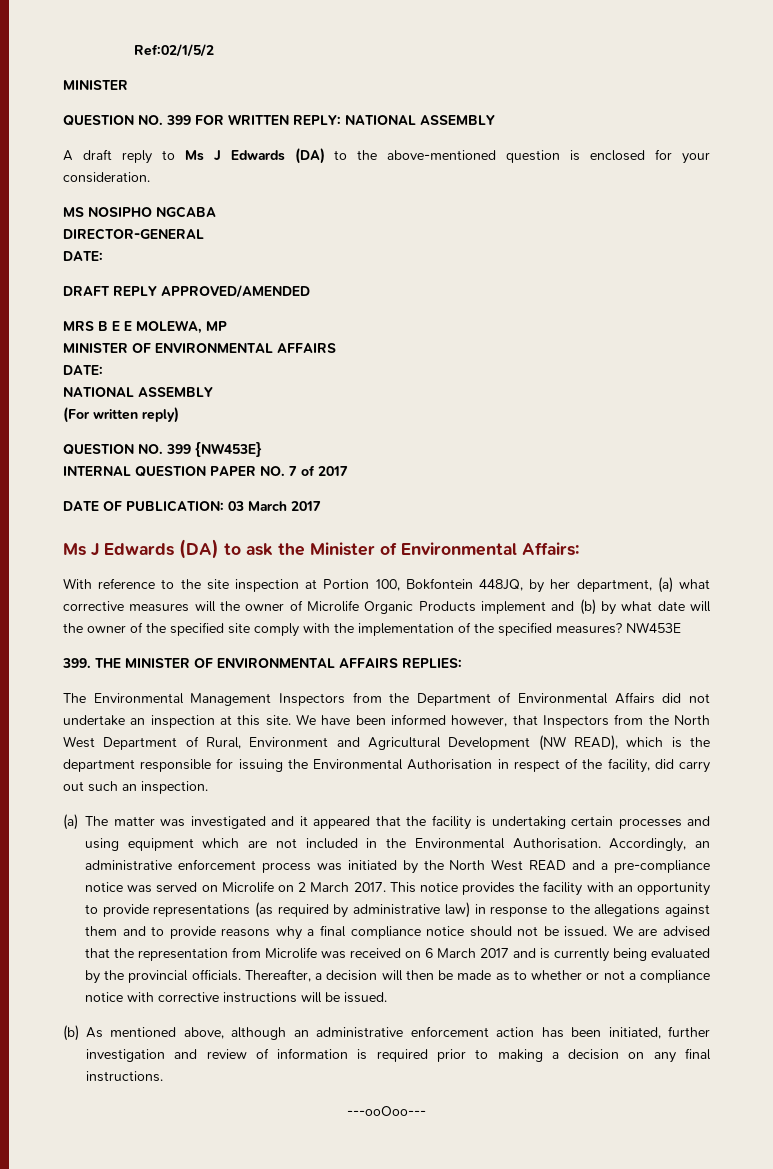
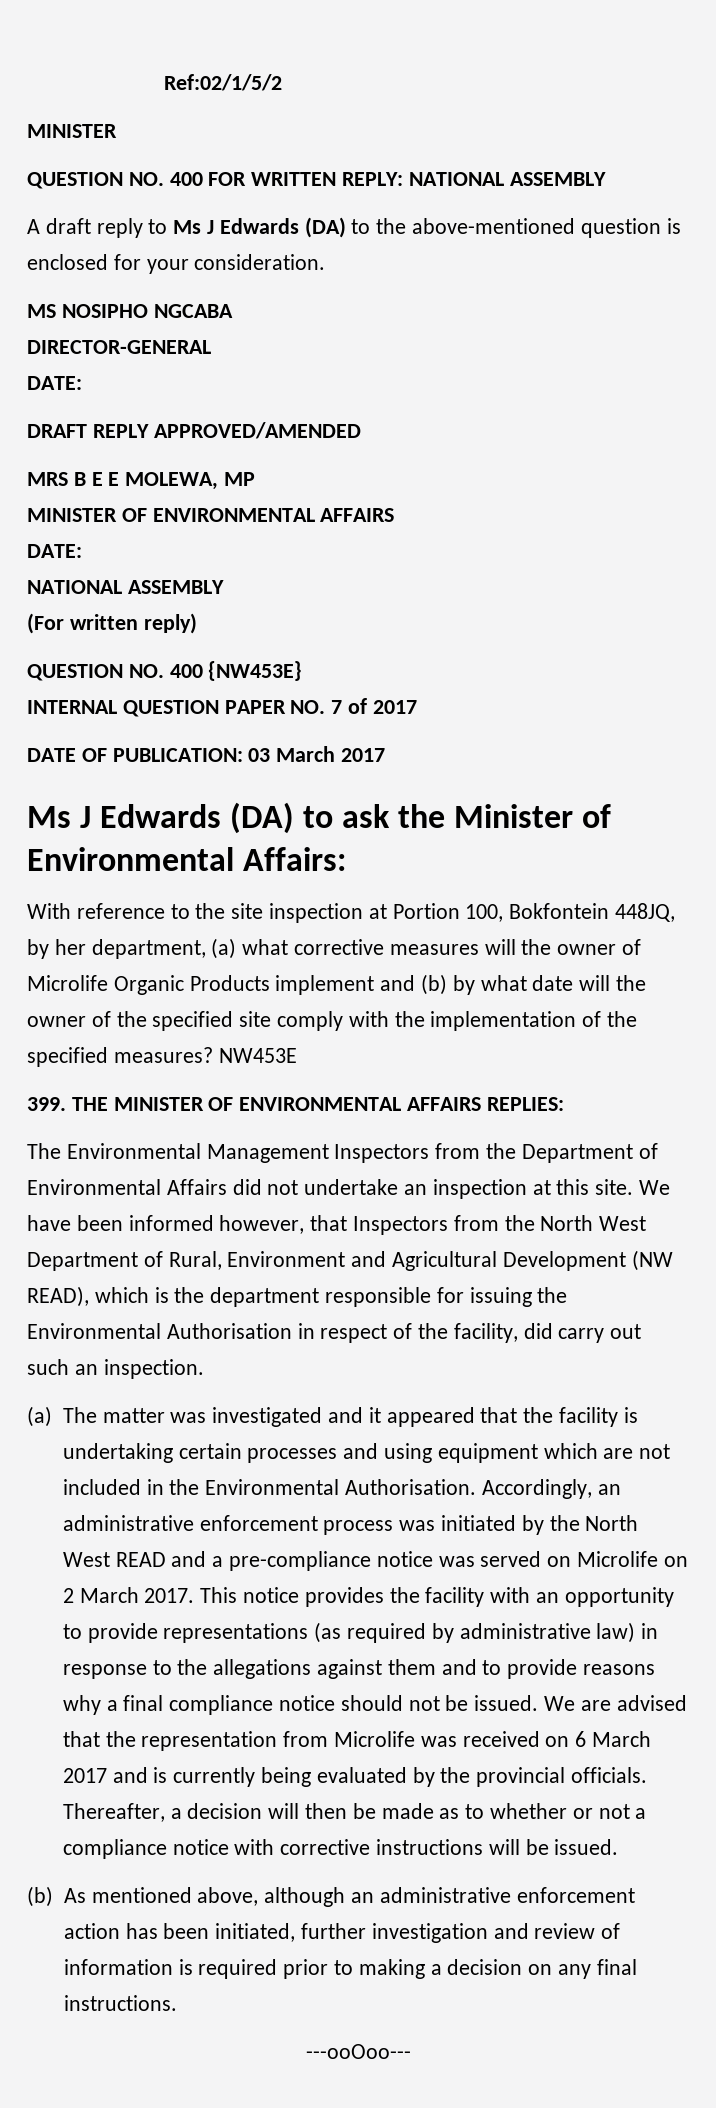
- QUESTION NO. 399 FOR WRITTEN REPLY: NATIONAL ASSEMBLY
+ QUESTION NO. 400 FOR WRITTEN REPLY: NATIONAL ASSEMBLY
- QUESTION NO. 399 {NW453E}
+ QUESTION NO. 400 {NW453E}

